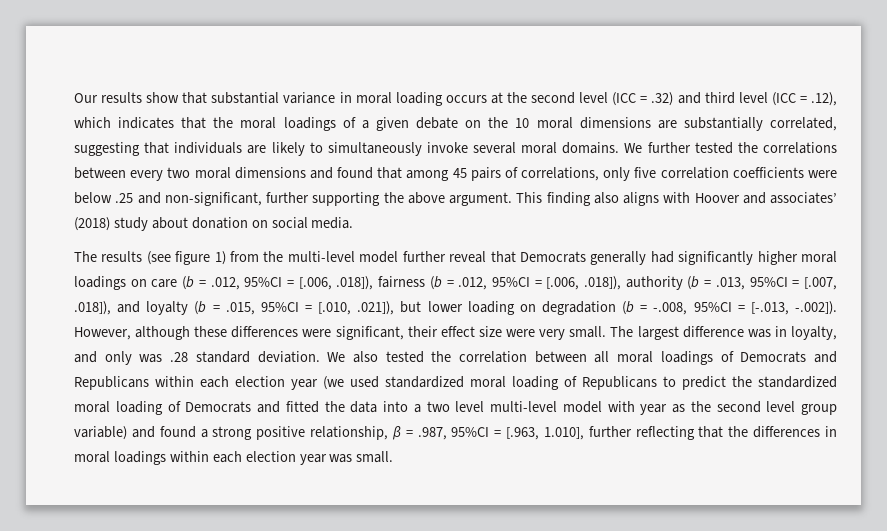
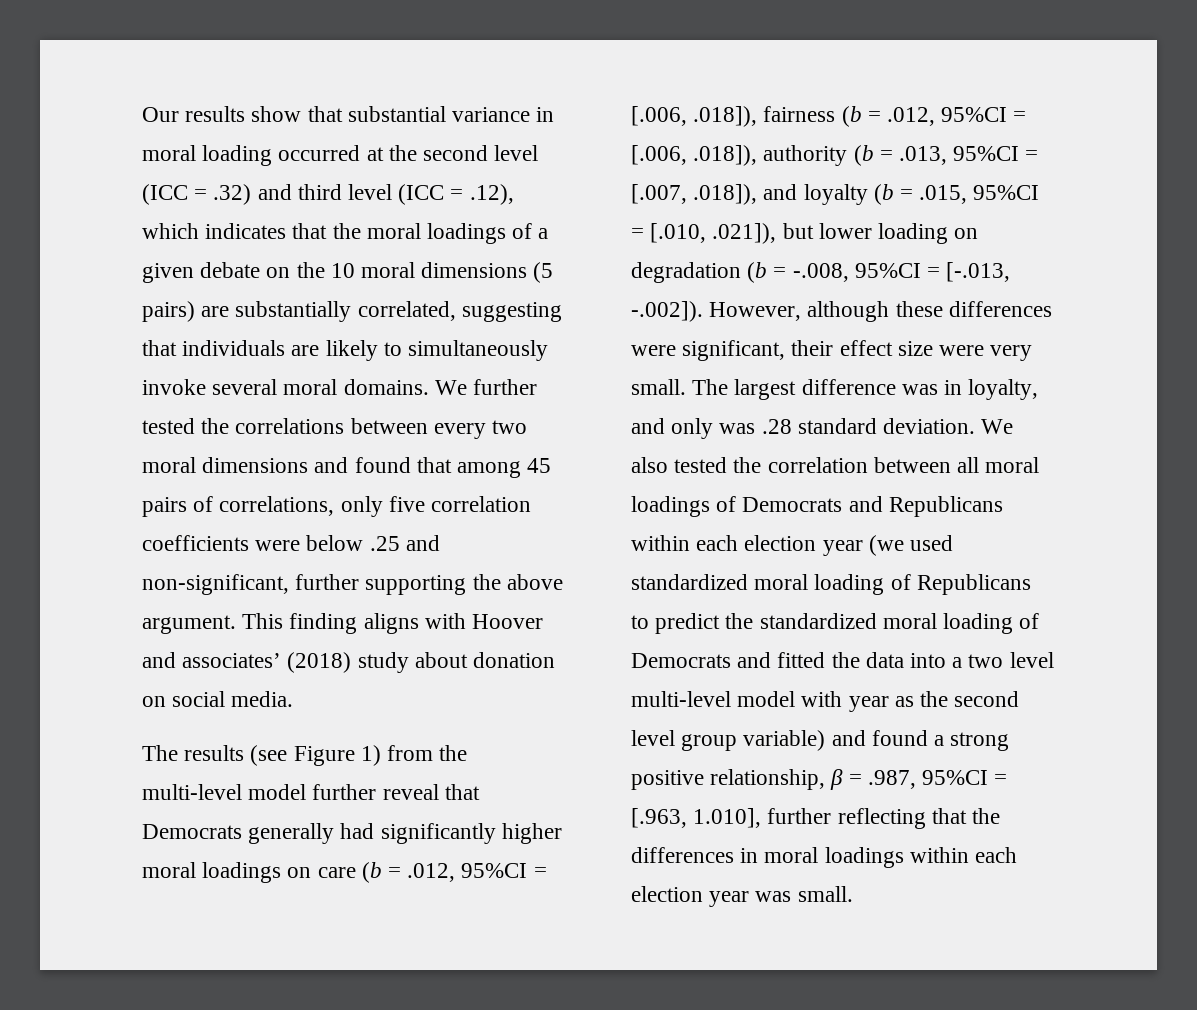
- Our results show that substantial variance in moral loading occurs at the second level (ICC = .32) and third level (ICC = .12), which indicates that the moral loadings of a given debate on the 10 moral dimensions are substantially correlated, suggesting that individuals are likely to simultaneously invoke several moral domains.
+ Our results show that substantial variance in moral loading occurred at the second level (ICC = .32) and third level (ICC = .12), which indicates that the moral loadings of a given debate on the 10 moral dimensions (5 pairs) are substantially correlated, suggesting that individuals are likely to simultaneously invoke several moral domains.
- This finding also aligns with Hoover and associates’ (2018) study about donation on social media.
+ This finding aligns with Hoover and associates’ (2018) study about donation on social media.
- The results (see figure 1) from the multi-level model further reveal that Democrats generally had significantly higher moral loadings on care (b = .012, 95%CI = [.006, .018]), fairness (b = .012, 95%CI = [.006, .018]), authority (b = .013, 95%CI = [.007, .018]), and loyalty (b = .015, 95%CI = [.010, .021]), but lower loading on degradation (b = -.008, 95%CI = [-.013, -.002]). However, although these differences were significant, their effect size were very small.
+ The results (see Figure 1) from the multi-level model further reveal that Democrats generally had significantly higher moral loadings on care (b = .012, 95%CI = [.006, .018]), fairness (b = .012, 95%CI = [.006, .018]), authority (b = .013, 95%CI = [.007, .018]), and loyalty (b = .015, 95%CI = [.010, .021]), but lower loading on degradation (b = -.008, 95%CI = [-.013, -.002]). However, although these differences were significant, their effect size were very small.

